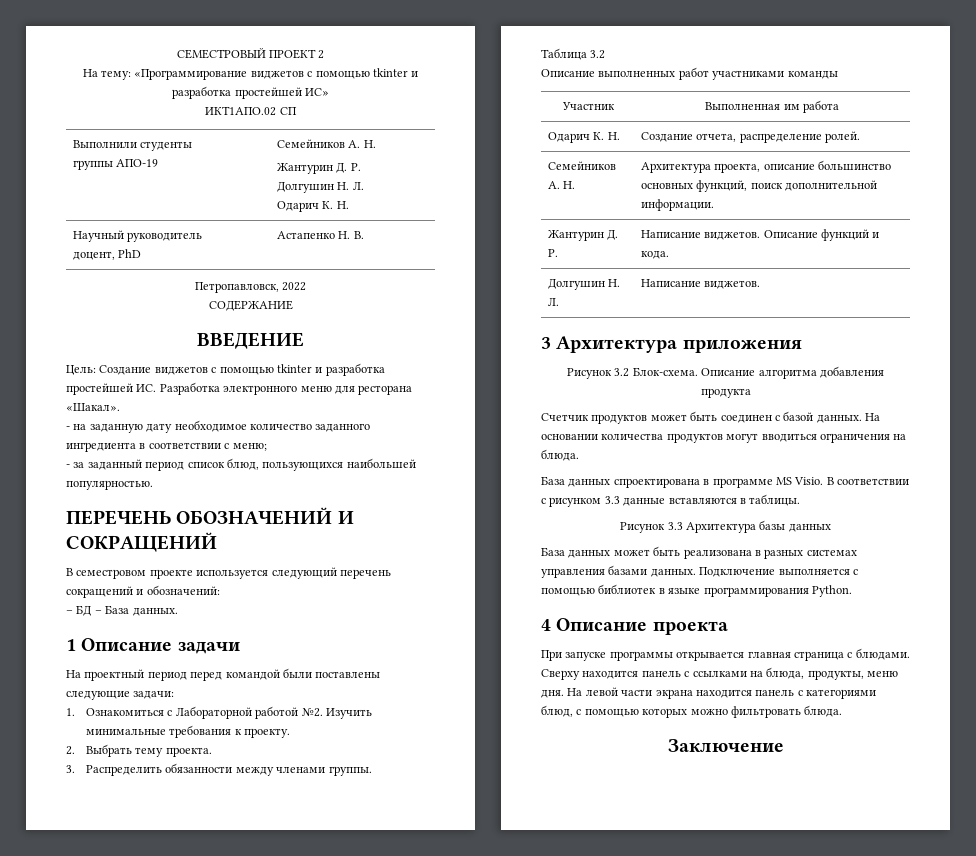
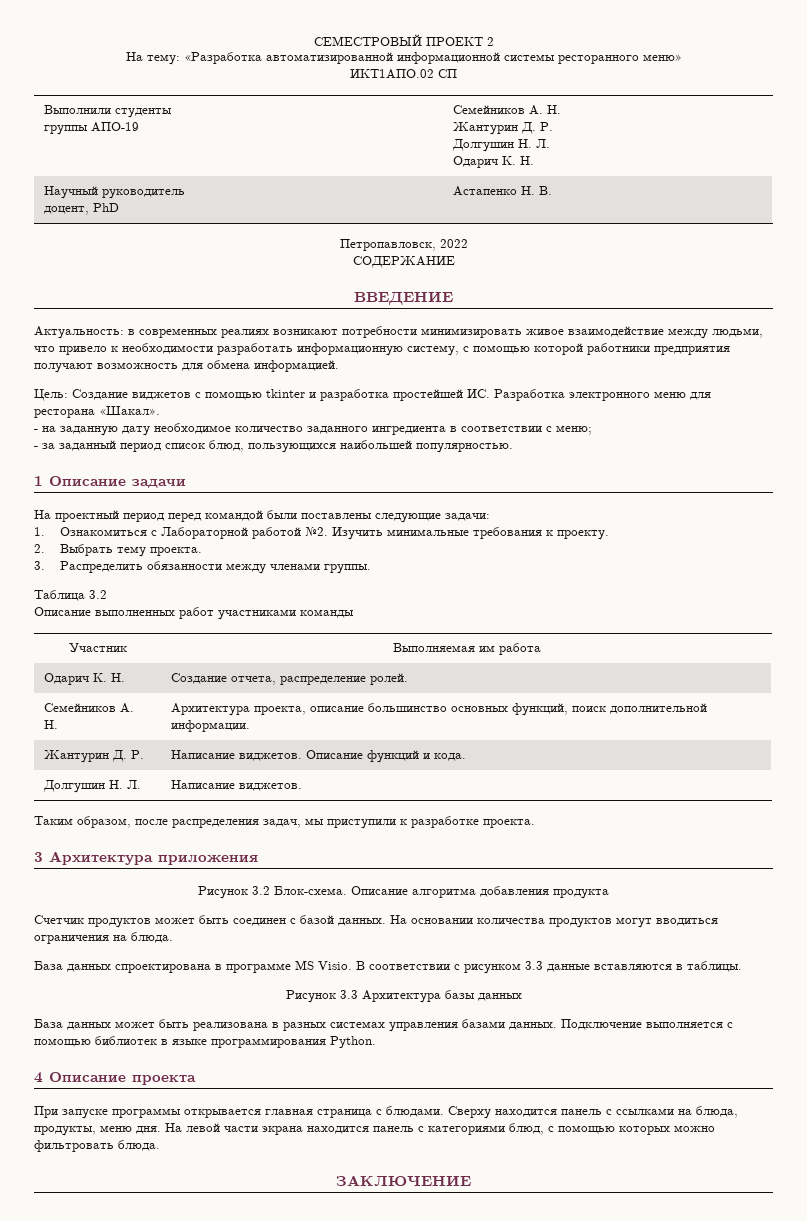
- На тему: «Программирование виджетов с помощью tkinter и разработка простейшей ИС»
+ На тему: «Разработка автоматизированной информационной системы ресторанного меню»
+ Актуальность: в современных реалиях возникают потребности минимизировать живое взаимодействие между людьми, что привело к необходимости разработать информационную систему, с помощью которой работники предприятия получают возможность для обмена информацией.
- ПЕРЕЧЕНЬ ОБОЗНАЧЕНИЙ И СОКРАЩЕНИЙ
- В семестровом проекте используется следующий перечень сокращений и обозначений:
- – БД – База данных.
- Участник | Выполненная им работа
+ Участник | Выполняемая им работа
+ Таким образом, после распределения задач, мы приступили к разработке проекта.
- Заключение
+ ЗАКЛЮЧЕНИЕ

